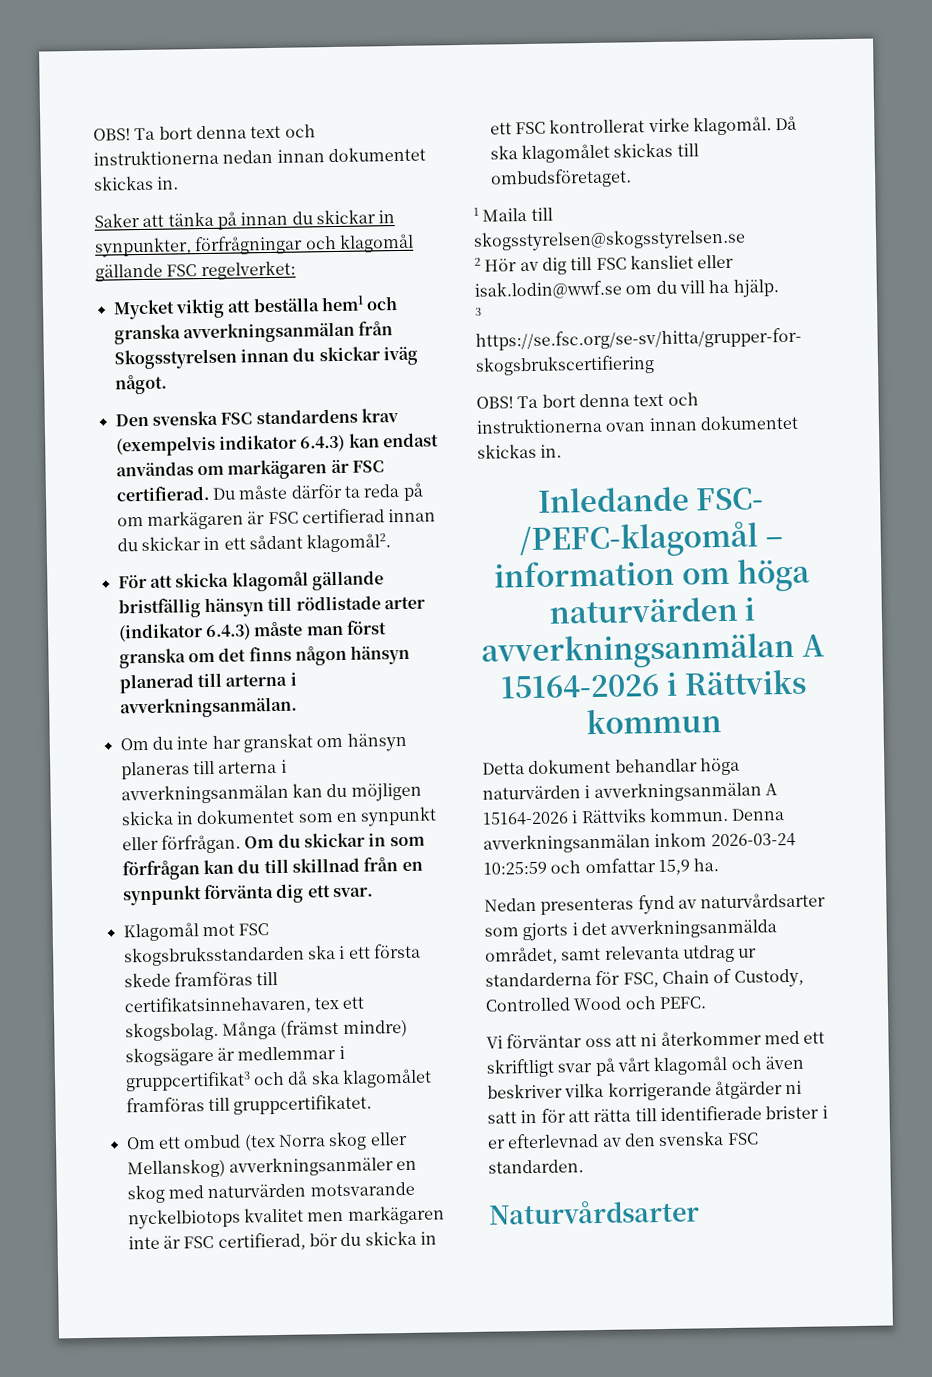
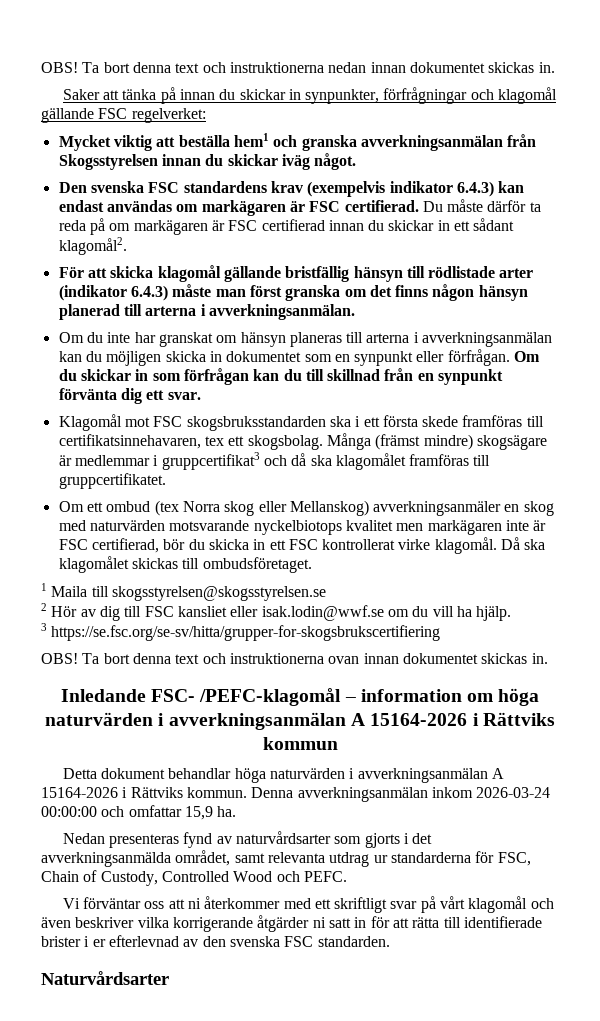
- Denna avverkningsanmälan inkom 2026-03-24 10:25:59 och omfattar 15,9 ha.
+ Denna avverkningsanmälan inkom 2026-03-24 00:00:00 och omfattar 15,9 ha.

